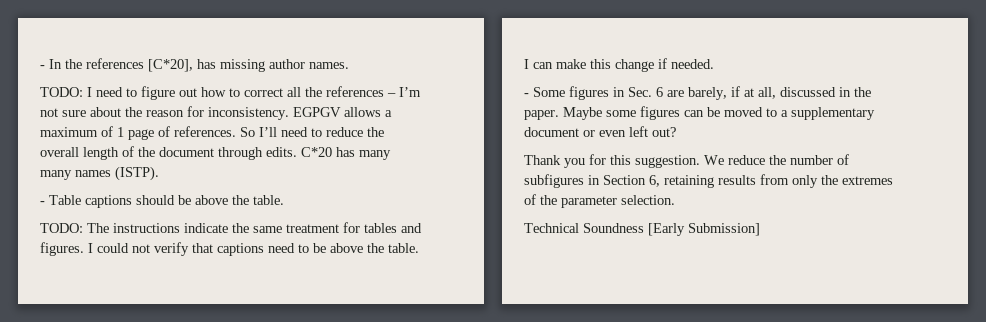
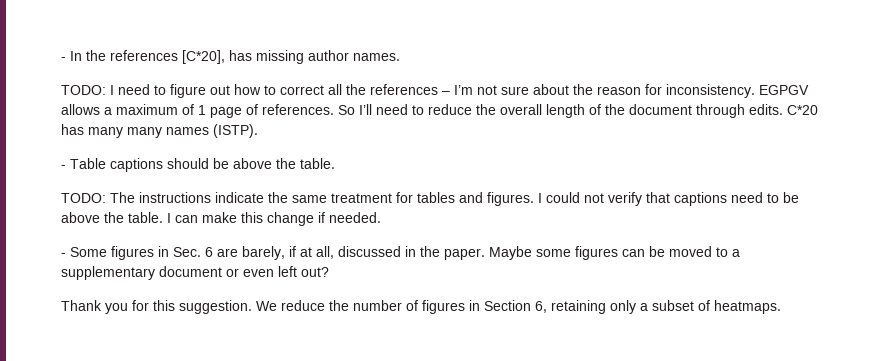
- We reduce the number of subfigures in Section 6, retaining results from only the extremes of the parameter selection.
- Technical Soundness [Early Submission]
+ We reduce the number of figures in Section 6, retaining only a subset of heatmaps.

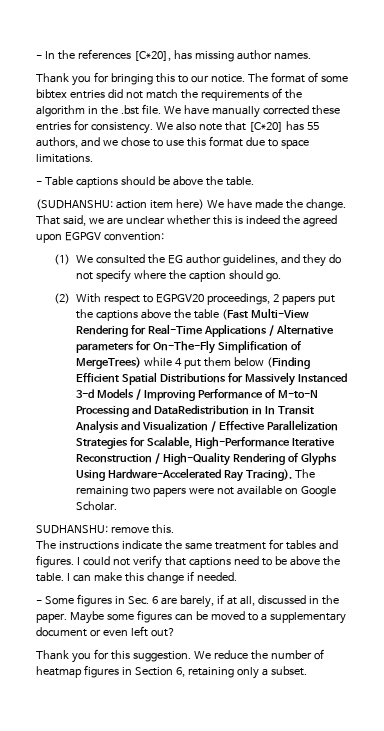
- TODO: I need to figure out how to correct all the references – I’m not sure about the reason for inconsistency. EGPGV allows a maximum of 1 page of references. So I’ll need to reduce the overall length of the document through edits. C*20 has many many names (ISTP).
+ Thank you for bringing this to our notice. The format of some bibtex entries did not match the requirements of the algorithm in the .bst file. We have manually corrected these entries for consistency. We also note that [C*20] has 55 authors, and we chose to use this format due to space limitations.
- TODO: The instructions indicate the same treatment for tables and figures.
+ (SUDHANSHU: action item here) We have made the change. That said, we are unclear whether this is indeed the agreed upon EGPGV convention:
+ (1) We consulted the EG author guidelines, and they do not specify where the caption should go.
+ (2) With respect to EGPGV20 proceedings, 2 papers put the captions above the table (Fast Multi-View Rendering for Real-Time Applications / Alternative parameters for On-The-Fly Simplification of MergeTrees) while 4 put them below (Finding Efficient Spatial Distributions for Massively Instanced 3-d Models / Improving Performance of M-to-N Processing and DataRedistribution in In Transit Analysis and Visualization / Effective Parallelization Strategies for Scalable, High-Performance Iterative Reconstruction / High-Quality Rendering of Glyphs Using Hardware-Accelerated Ray Tracing). The remaining two papers were not available on Google Scholar.
+ SUDHANSHU: remove this.
+ The instructions indicate the same treatment for tables and figures.
- We reduce the number of figures in Section 6, retaining only a subset of heatmaps.
+ We reduce the number of heatmap figures in Section 6, retaining only a subset.

